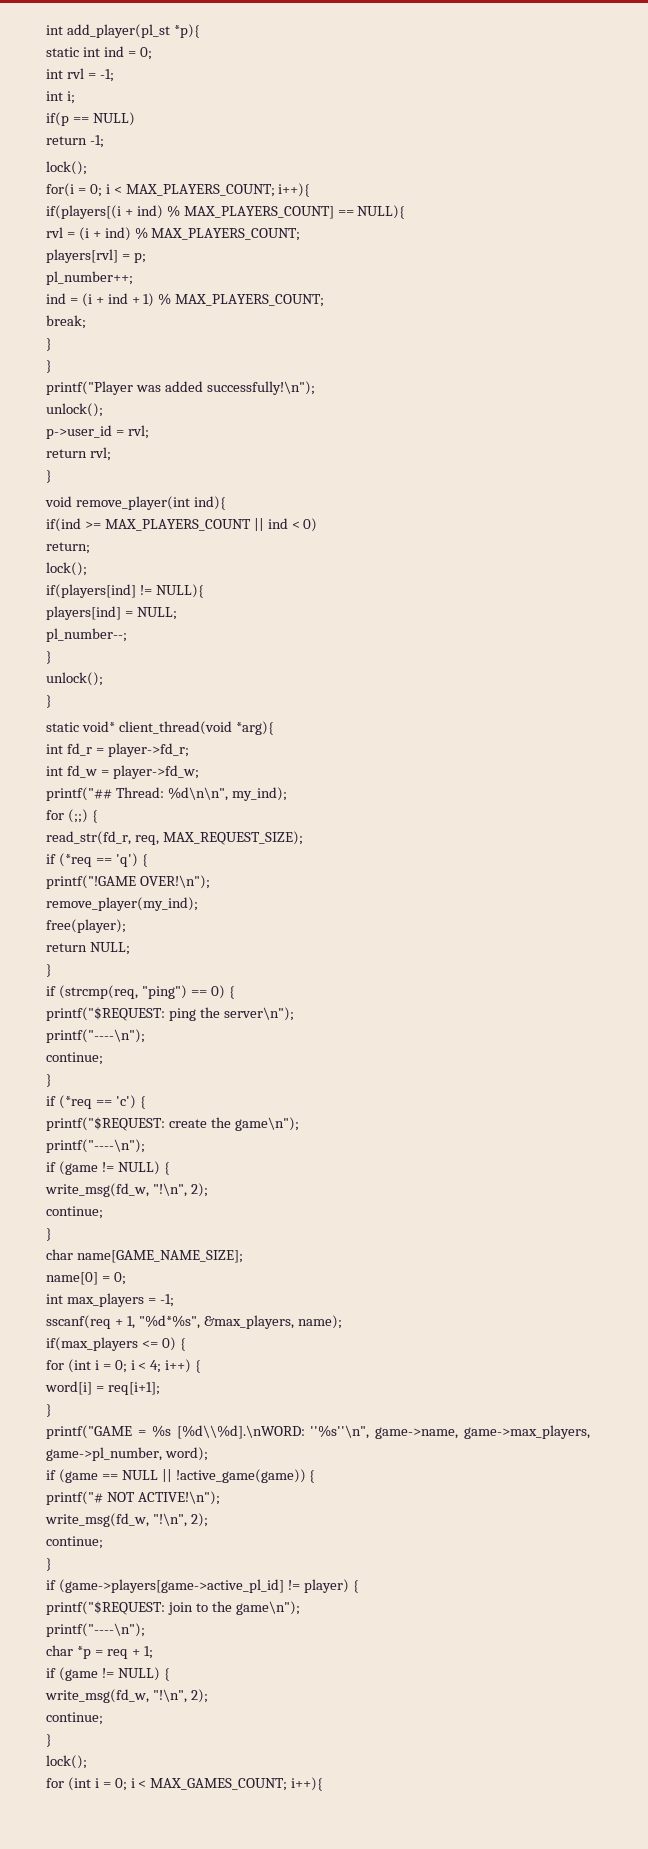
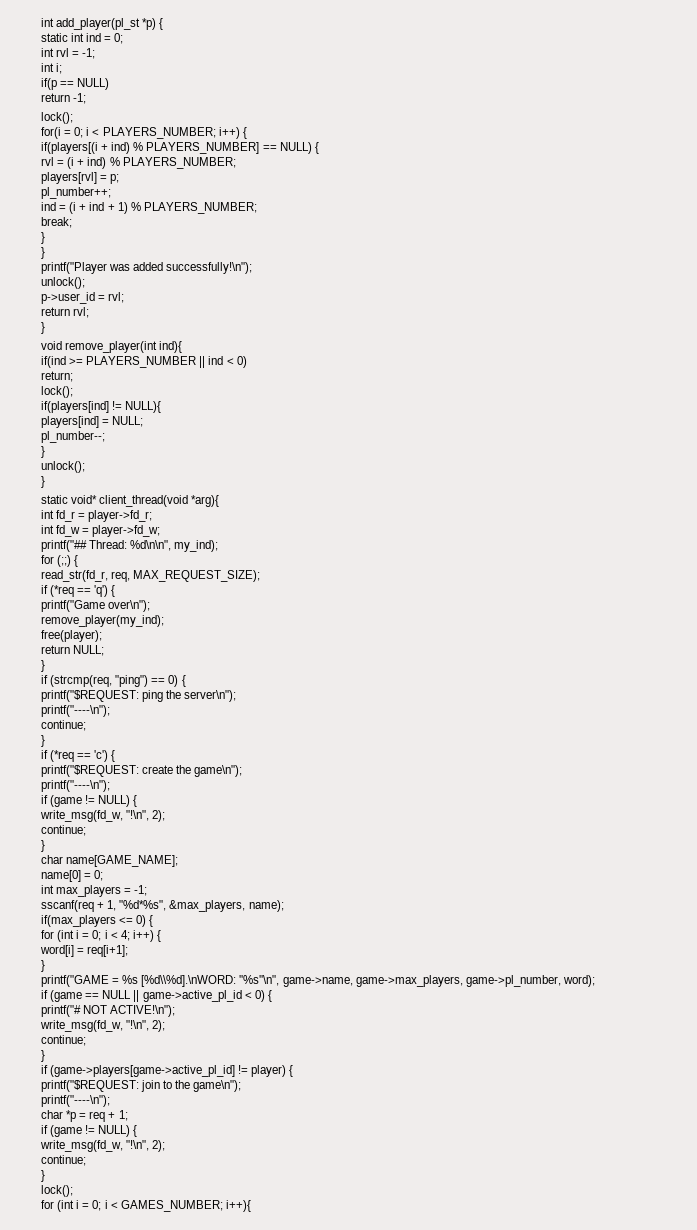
- int add_player(pl_st *p){
+ int add_player(pl_st *p) {
- for(i = 0; i < MAX_PLAYERS_COUNT; i++){
+ for(i = 0; i < PLAYERS_NUMBER; i++) {
- if(players[(i + ind) % MAX_PLAYERS_COUNT] == NULL){
+ if(players[(i + ind) % PLAYERS_NUMBER] == NULL) {
- rvl = (i + ind) % MAX_PLAYERS_COUNT;
+ rvl = (i + ind) % PLAYERS_NUMBER;
- ind = (i + ind + 1) % MAX_PLAYERS_COUNT;
+ ind = (i + ind + 1) % PLAYERS_NUMBER;
- if(ind >= MAX_PLAYERS_COUNT || ind < 0)
+ if(ind >= PLAYERS_NUMBER || ind < 0)
- printf("!GAME OVER!\n");
+ printf("Game over\n");
- char name[GAME_NAME_SIZE];
+ char name[GAME_NAME];
- if (game == NULL || !active_game(game)) {
+ if (game == NULL || game->active_pl_id < 0) {
- for (int i = 0; i < MAX_GAMES_COUNT; i++){
+ for (int i = 0; i < GAMES_NUMBER; i++){

